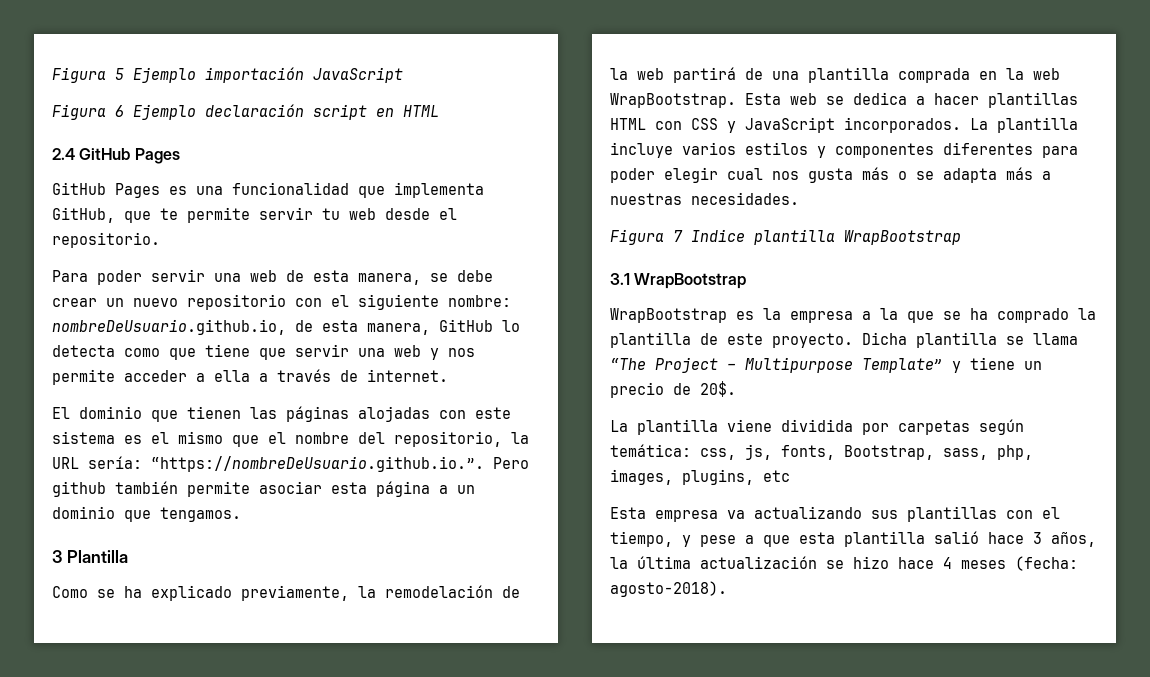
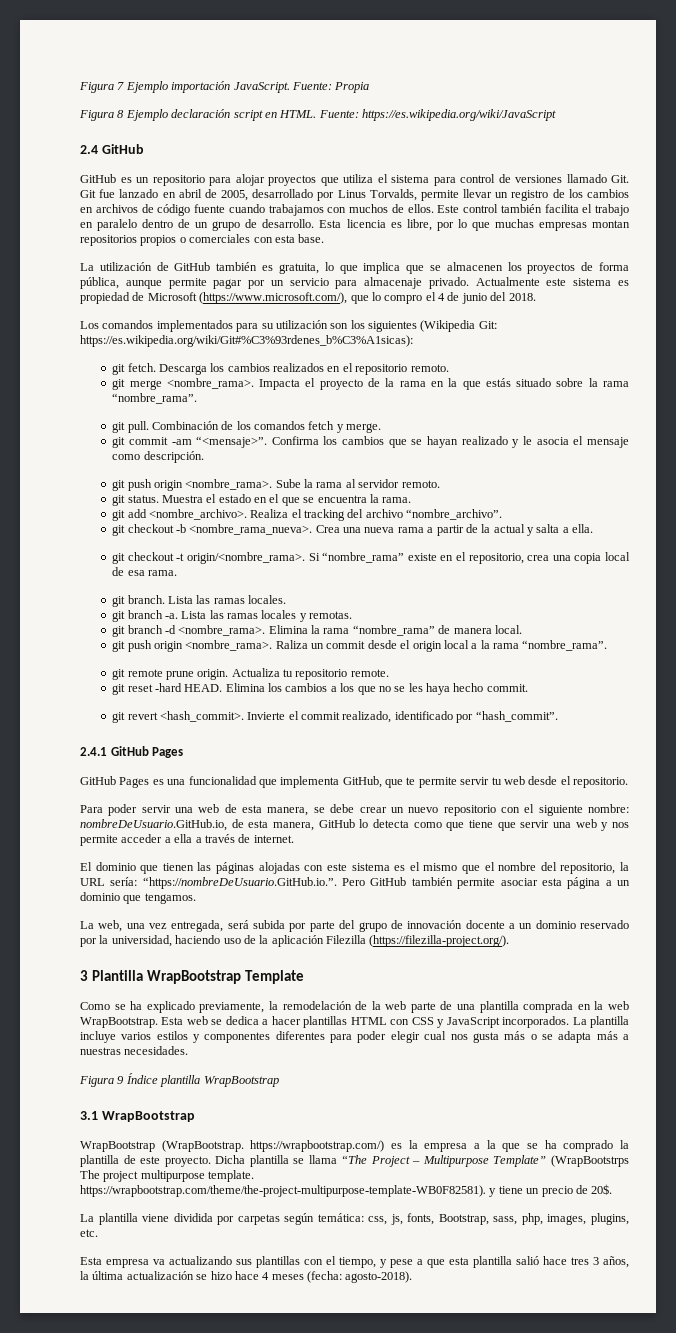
- Figura 5 Ejemplo importación JavaScript
- Figura 6 Ejemplo declaración script en HTML
+ Figura 7 Ejemplo importación JavaScript. Fuente: Propia
+ Figura 8 Ejemplo declaración script en HTML. Fuente: https://es.wikipedia.org/wiki/JavaScript
- 2.4 GitHub Pages
+ 2.4 GitHub
+ GitHub es un repositorio para alojar proyectos que utiliza el sistema para control de versiones llamado Git. Git fue lanzado en abril de 2005, desarrollado por Linus Torvalds, permite llevar un registro de los cambios en archivos de código fuente cuando trabajamos con muchos de ellos. Este control también facilita el trabajo en paralelo dentro de un grupo de desarrollo. Esta licencia es libre, por lo que muchas empresas montan repositorios propios o comerciales con esta base.
+ La utilización de GitHub también es gratuita, lo que implica que se almacenen los proyectos de forma pública, aunque permite pagar por un servicio para almacenaje privado. Actualmente este sistema es propiedad de Microsoft (https://www.microsoft.com/), que lo compro el 4 de junio del 2018.
+ Los comandos implementados para su utilización son los siguientes (Wikipedia Git: https://es.wikipedia.org/wiki/Git#%C3%93rdenes_b%C3%A1sicas):
+ git fetch. Descarga los cambios realizados en el repositorio remoto.
+ git merge <nombre_rama>. Impacta el proyecto de la rama en la que estás situado sobre la rama “nombre_rama”.
+ git pull. Combinación de los comandos fetch y merge.
+ git commit -am “<mensaje>”. Confirma los cambios que se hayan realizado y le asocia el mensaje como descripción.
+ git push origin <nombre_rama>. Sube la rama al servidor remoto.
+ git status. Muestra el estado en el que se encuentra la rama.
+ git add <nombre_archivo>. Realiza el tracking del archivo “nombre_archivo”.
+ git checkout -b <nombre_rama_nueva>. Crea una nueva rama a partir de la actual y salta a ella.
+ git checkout -t origin/<nombre_rama>. Si “nombre_rama” existe en el repositorio, crea una copia local de esa rama.
+ git branch. Lista las ramas locales.
+ git branch -a. Lista las ramas locales y remotas.
+ git branch -d <nombre_rama>. Elimina la rama “nombre_rama” de manera local.
+ git push origin <nombre_rama>. Raliza un commit desde el origin local a la rama “nombre_rama”.
+ git remote prune origin. Actualiza tu repositorio remote.
+ git reset -hard HEAD. Elimina los cambios a los que no se les haya hecho commit.
+ git revert <hash_commit>. Invierte el commit realizado, identificado por “hash_commit”.
+ 2.4.1 GitHub Pages
- Para poder servir una web de esta manera, se debe crear un nuevo repositorio con el siguiente nombre: nombreDeUsuario.github.io, de esta manera, GitHub lo detecta como que tiene que servir una web y nos permite acceder a ella a través de internet.
+ Para poder servir una web de esta manera, se debe crear un nuevo repositorio con el siguiente nombre: nombreDeUsuario.GitHub.io, de esta manera, GitHub lo detecta como que tiene que servir una web y nos permite acceder a ella a través de internet.
- El dominio que tienen las páginas alojadas con este sistema es el mismo que el nombre del repositorio, la URL sería: “https://nombreDeUsuario.github.io.”. Pero github también permite asociar esta página a un dominio que tengamos.
+ El dominio que tienen las páginas alojadas con este sistema es el mismo que el nombre del repositorio, la URL sería: “https://nombreDeUsuario.GitHub.io.”. Pero GitHub también permite asociar esta página a un dominio que tengamos.
+ La web, una vez entregada, será subida por parte del grupo de innovación docente a un dominio reservado por la universidad, haciendo uso de la aplicación Filezilla (https://filezilla-project.org/).
- 3 Plantilla
+ 3 Plantilla WrapBootstrap Template
- Como se ha explicado previamente, la remodelación de la web partirá de una plantilla comprada en la web WrapBootstrap.
+ Como se ha explicado previamente, la remodelación de la web parte de una plantilla comprada en la web WrapBootstrap.
- Figura 7 Indice plantilla WrapBootstrap
+ Figura 9 Índice plantilla WrapBootstrap
- WrapBootstrap es la empresa a la que se ha comprado la plantilla de este proyecto.
+ WrapBootstrap (WrapBootstrap. https://wrapbootstrap.com/) es la empresa a la que se ha comprado la plantilla de este proyecto.
- Dicha plantilla se llama “The Project – Multipurpose Template” y tiene un precio de 20$.
+ Dicha plantilla se llama “The Project – Multipurpose Template” (WrapBootstrps The project multipurpose template. https://wrapbootstrap.com/theme/the-project-multipurpose-template-WB0F82581). y tiene un precio de 20$.
- La plantilla viene dividida por carpetas según temática: css, js, fonts, Bootstrap, sass, php, images, plugins, etc
+ La plantilla viene dividida por carpetas según temática: css, js, fonts, Bootstrap, sass, php, images, plugins, etc.
- Esta empresa va actualizando sus plantillas con el tiempo, y pese a que esta plantilla salió hace 3 años, la última actualización se hizo hace 4 meses (fecha: agosto-2018).
+ Esta empresa va actualizando sus plantillas con el tiempo, y pese a que esta plantilla salió hace tres 3 años, la última actualización se hizo hace 4 meses (fecha: agosto-2018).

